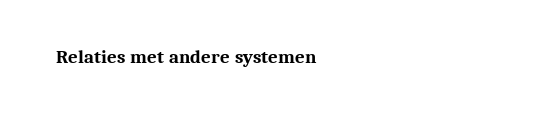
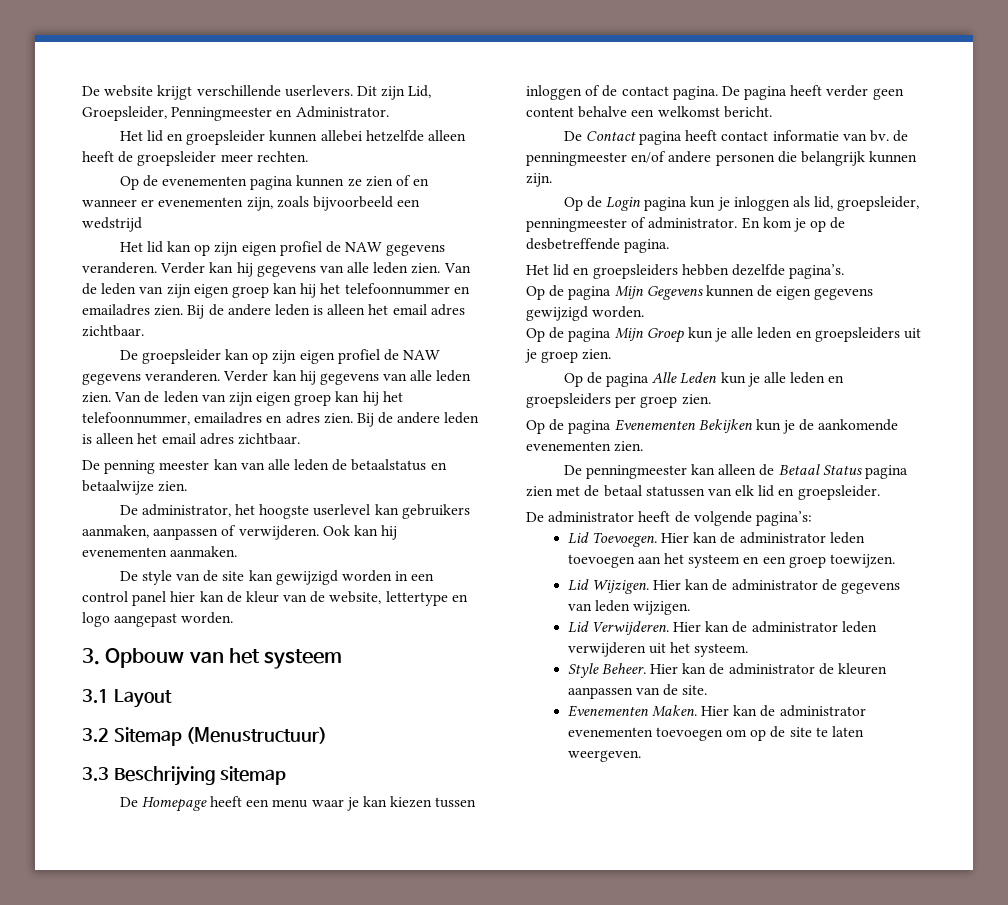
- Relaties met andere systemen
+ De website krijgt verschillende userlevers. Dit zijn Lid, Groepsleider, Penningmeester en Administrator.
+ Het lid en groepsleider kunnen allebei hetzelfde alleen heeft de groepsleider meer rechten.
+ Op de evenementen pagina kunnen ze zien of en wanneer er evenementen zijn, zoals bijvoorbeeld een wedstrijd
+ Het lid kan op zijn eigen profiel de NAW gegevens veranderen. Verder kan hij gegevens van alle leden zien. Van de leden van zijn eigen groep kan hij het telefoonnummer en emailadres zien. Bij de andere leden is alleen het email adres zichtbaar.
+ De groepsleider kan op zijn eigen profiel de NAW gegevens veranderen. Verder kan hij gegevens van alle leden zien. Van de leden van zijn eigen groep kan hij het telefoonnummer, emailadres en adres zien. Bij de andere leden is alleen het email adres zichtbaar.
+ De penning meester kan van alle leden de betaalstatus en betaalwijze zien.
+ De administrator, het hoogste userlevel kan gebruikers aanmaken, aanpassen of verwijderen. Ook kan hij evenementen aanmaken.
+ De style van de site kan gewijzigd worden in een control panel hier kan de kleur van de website, lettertype en logo aangepast worden.
+ 3. Opbouw van het systeem
+ 3.1 Layout
+ 3.2 Sitemap (Menustructuur)
+ 3.3 Beschrijving sitemap
+ De Homepage heeft een menu waar je kan kiezen tussen inloggen of de contact pagina. De pagina heeft verder geen content behalve een welkomst bericht.
+ De Contact pagina heeft contact informatie van bv. de penningmeester en/of andere personen die belangrijk kunnen zijn.
+ Op de Login pagina kun je inloggen als lid, groepsleider, penningmeester of administrator. En kom je op de desbetreffende pagina.
+ Het lid en groepsleiders hebben dezelfde pagina’s.
+ Op de pagina Mijn Gegevens kunnen de eigen gegevens gewijzigd worden.
+ Op de pagina Mijn Groep kun je alle leden en groepsleiders uit je groep zien.
+ Op de pagina Alle Leden kun je alle leden en groepsleiders per groep zien.
+ Op de pagina Evenementen Bekijken kun je de aankomende evenementen zien.
+ De penningmeester kan alleen de Betaal Status pagina zien met de betaal statussen van elk lid en groepsleider.
+ De administrator heeft de volgende pagina’s:
+ Lid Toevoegen. Hier kan de administrator leden toevoegen aan het systeem en een groep toewijzen.
+ Lid Wijzigen. Hier kan de administrator de gegevens van leden wijzigen.
+ Lid Verwijderen. Hier kan de administrator leden verwijderen uit het systeem.
+ Style Beheer. Hier kan de administrator de kleuren aanpassen van de site.
+ Evenementen Maken. Hier kan de administrator evenementen toevoegen om op de site te laten weergeven.

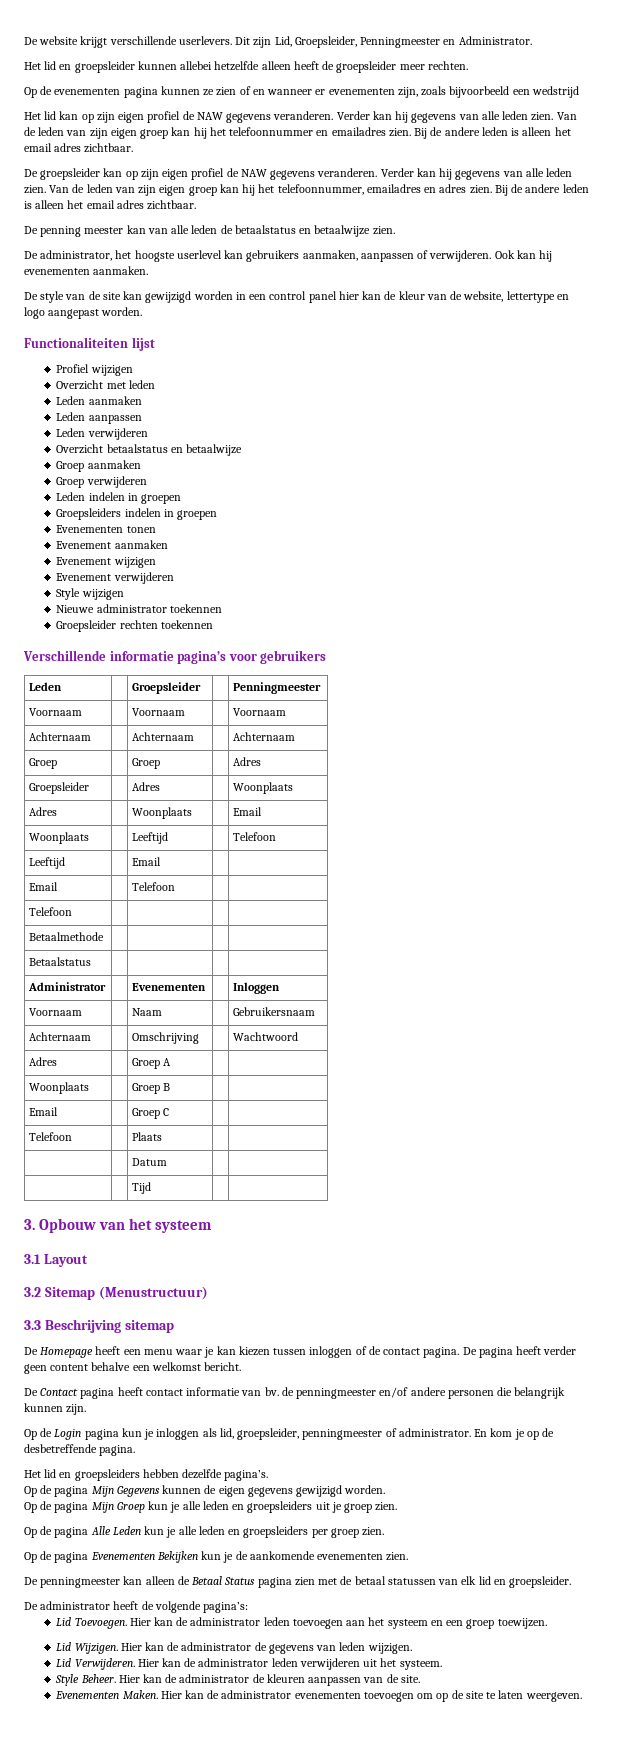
+ Functionaliteiten lijst
+ Profiel wijzigen
+ Overzicht met leden
+ Leden aanmaken
+ Leden aanpassen
+ Leden verwijderen
+ Overzicht betaalstatus en betaalwijze
+ Groep aanmaken
+ Groep verwijderen
+ Leden indelen in groepen
+ Groepsleiders indelen in groepen
+ Evenementen tonen
+ Evenement aanmaken
+ Evenement wijzigen
+ Evenement verwijderen
+ Style wijzigen
+ Nieuwe administrator toekennen
+ Groepsleider rechten toekennen
+ Verschillende informatie pagina’s voor gebruikers
+ Leden | | Groepsleider | | Penningmeester
+ Voornaam | | Voornaam | | Voornaam
+ Achternaam | | Achternaam | | Achternaam
+ Groep | | Groep | | Adres
+ Groepsleider | | Adres | | Woonplaats
+ Adres | | Woonplaats | | Email
+ Woonplaats | | Leeftijd | | Telefoon
+ Leeftijd | | Email | |
+ Email | | Telefoon | |
+ Telefoon | | | |
+ Betaalmethode | | | |
+ Betaalstatus | | | |
+ Administrator | | Evenementen | | Inloggen
+ Voornaam | | Naam | | Gebruikersnaam
+ Achternaam | | Omschrijving | | Wachtwoord
+ Adres | | Groep A | |
+ Woonplaats | | Groep B | |
+ Email | | Groep C | |
+ Telefoon | | Plaats | |
+ | | Datum | |
+ | | Tijd | |

